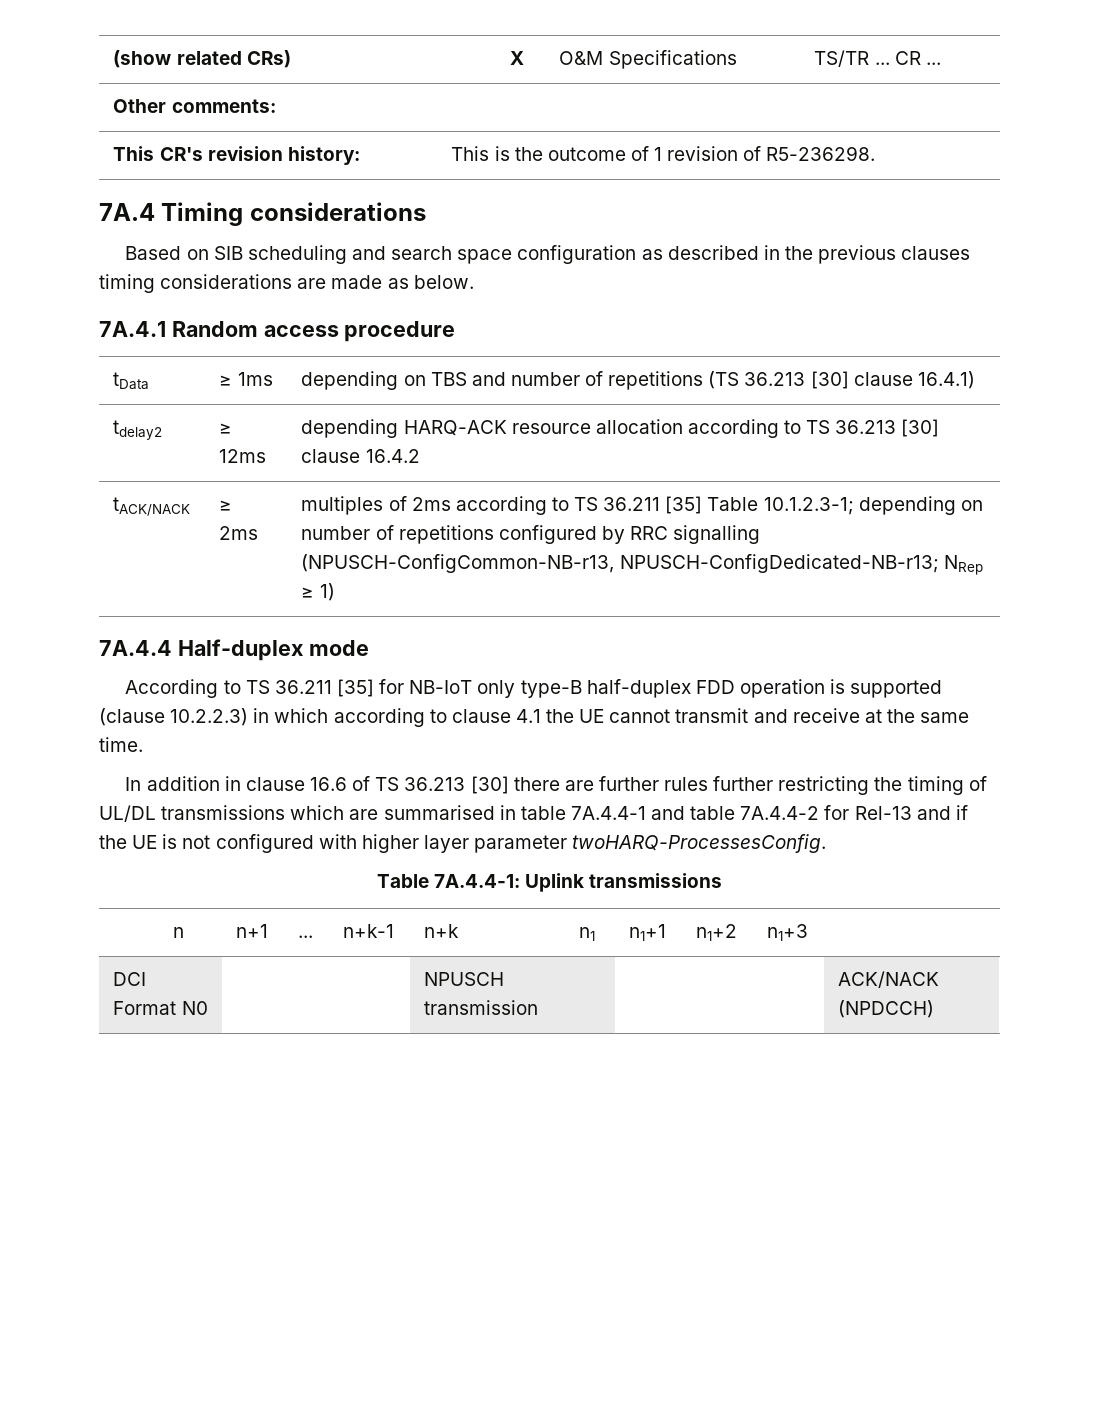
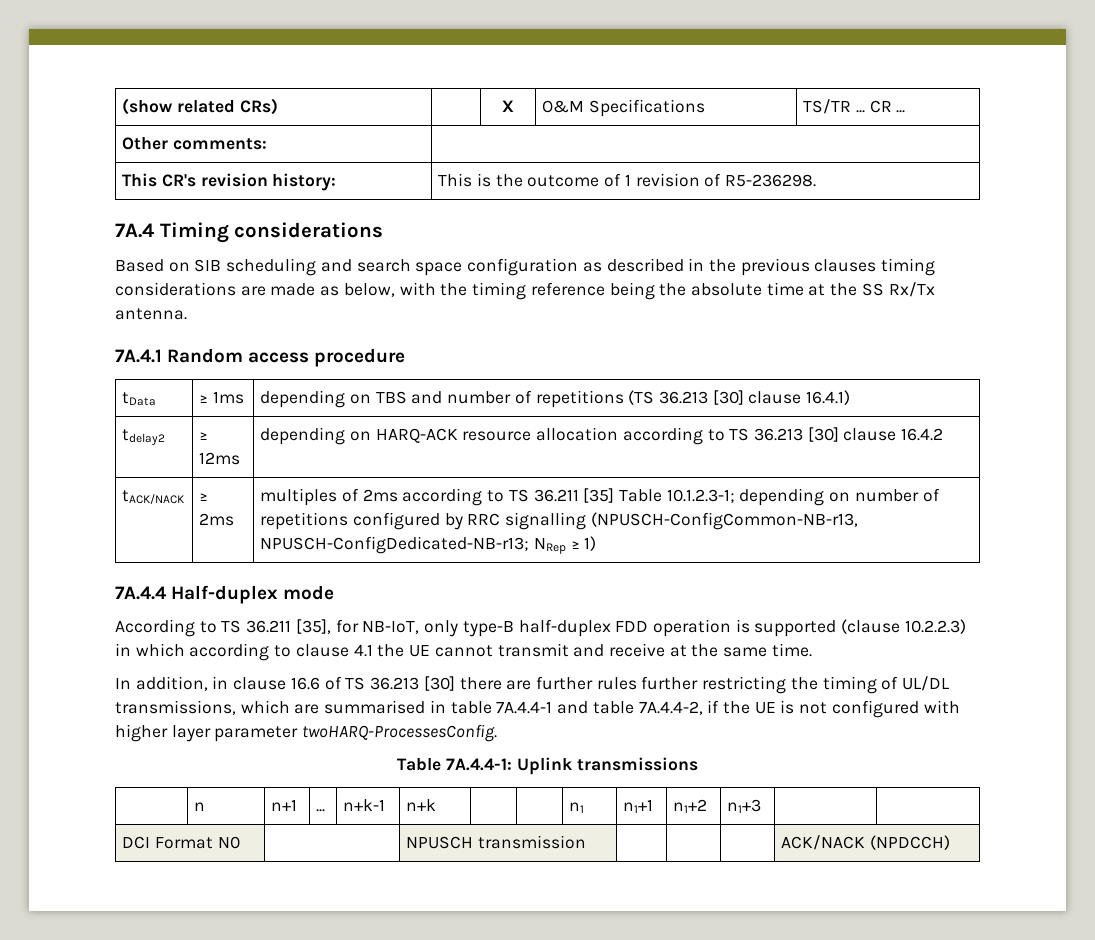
- Based on SIB scheduling and search space configuration as described in the previous clauses timing considerations are made as below.
+ Based on SIB scheduling and search space configuration as described in the previous clauses timing considerations are made as below, with the timing reference being the absolute time at the SS Rx/Tx antenna.
- tdelay2 | ≥ 12ms | depending HARQ-ACK resource allocation according to TS 36.213 [30] clause 16.4.2
+ tdelay2 | ≥ 12ms | depending on HARQ-ACK resource allocation according to TS 36.213 [30] clause 16.4.2
- According to TS 36.211 [35] for NB-IoT only type-B half-duplex FDD operation is supported (clause 10.2.2.3) in which according to clause 4.1 the UE cannot transmit and receive at the same time.
+ According to TS 36.211 [35], for NB-IoT, only type-B half-duplex FDD operation is supported (clause 10.2.2.3) in which according to clause 4.1 the UE cannot transmit and receive at the same time.
- In addition in clause 16.6 of TS 36.213 [30] there are further rules further restricting the timing of UL/DL transmissions which are summarised in table 7A.4.4-1 and table 7A.4.4-2 for Rel-13 and if the UE is not configured with higher layer parameter twoHARQ-ProcessesConfig.
+ In addition, in clause 16.6 of TS 36.213 [30] there are further rules further restricting the timing of UL/DL transmissions, which are summarised in table 7A.4.4-1 and table 7A.4.4-2, if the UE is not configured with higher layer parameter twoHARQ-ProcessesConfig.

